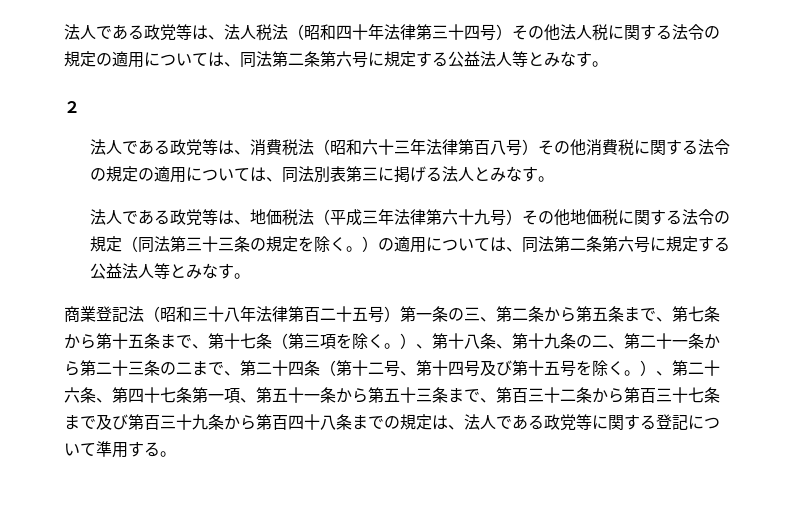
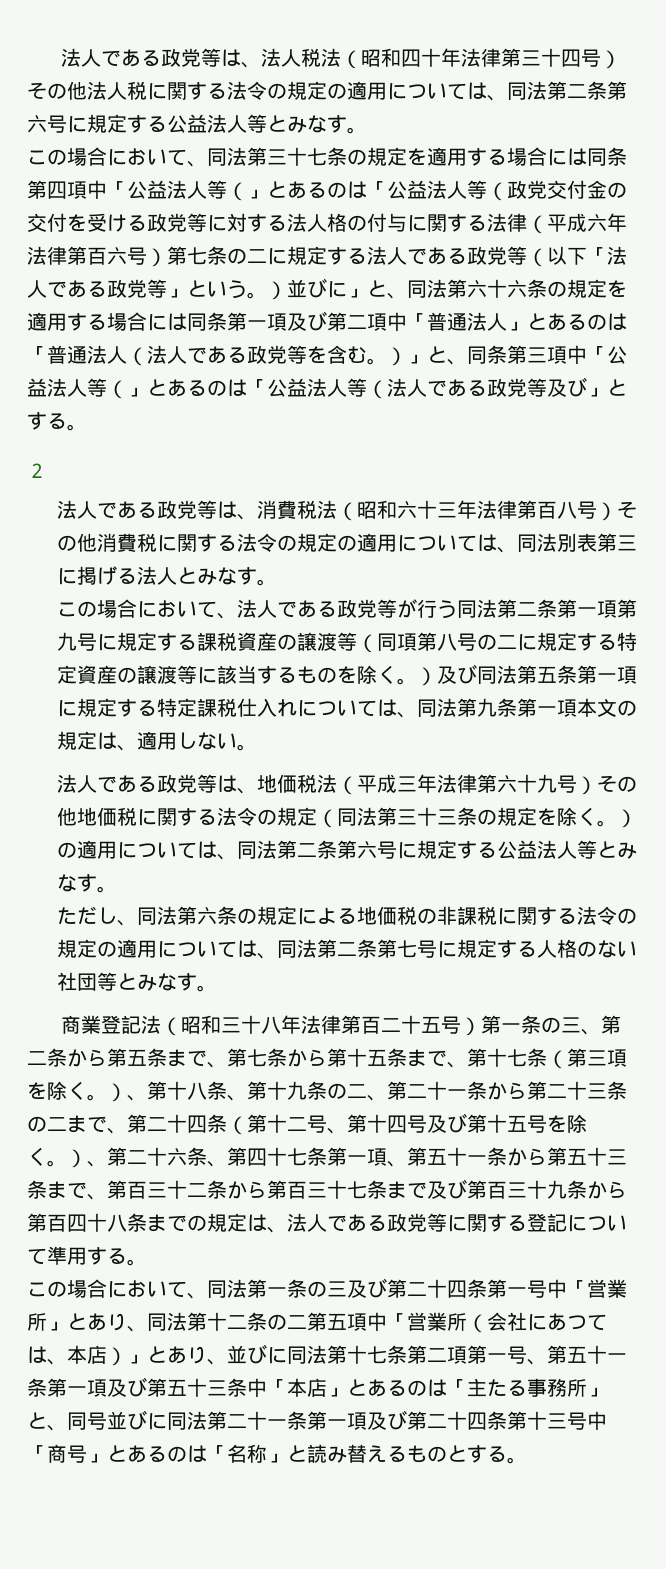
+ この場合において、同法第三十七条の規定を適用する場合には同条第四項中「公益法人等（」とあるのは「公益法人等（政党交付金の交付を受ける政党等に対する法人格の付与に関する法律（平成六年法律第百六号）第七条の二に規定する法人である政党等（以下「法人である政党等」という。）並びに」と、同法第六十六条の規定を適用する場合には同条第一項及び第二項中「普通法人」とあるのは「普通法人（法人である政党等を含む。）」と、同条第三項中「公益法人等（」とあるのは「公益法人等（法人である政党等及び」とする。
+ この場合において、法人である政党等が行う同法第二条第一項第九号に規定する課税資産の譲渡等（同項第八号の二に規定する特定資産の譲渡等に該当するものを除く。）及び同法第五条第一項に規定する特定課税仕入れについては、同法第九条第一項本文の規定は、適用しない。
+ ただし、同法第六条の規定による地価税の非課税に関する法令の規定の適用については、同法第二条第七号に規定する人格のない社団等とみなす。
+ この場合において、同法第一条の三及び第二十四条第一号中「営業所」とあり、同法第十二条の二第五項中「営業所（会社にあつては、本店）」とあり、並びに同法第十七条第二項第一号、第五十一条第一項及び第五十三条中「本店」とあるのは「主たる事務所」と、同号並びに同法第二十一条第一項及び第二十四条第十三号中「商号」とあるのは「名称」と読み替えるものとする。

